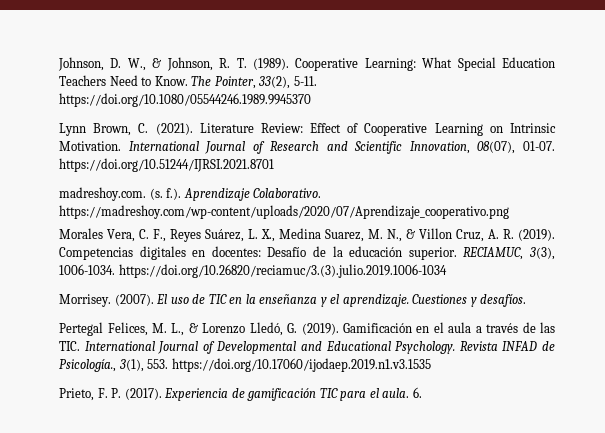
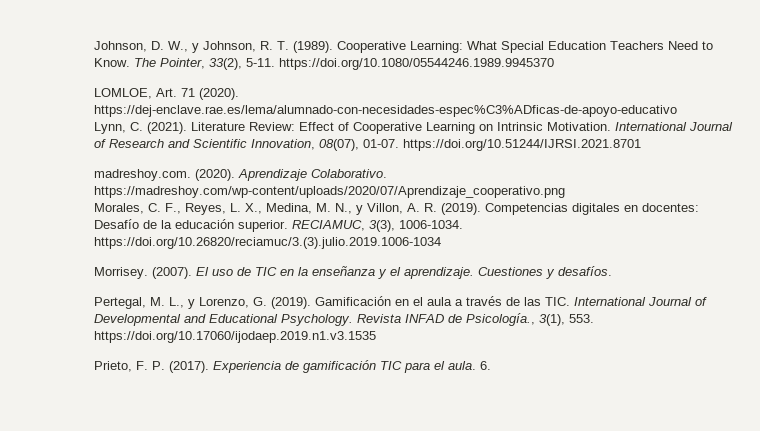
- Johnson, D. W., & Johnson, R. T. (1989).
+ Johnson, D. W., y Johnson, R. T. (1989).
- Lynn Brown, C. (2021).
+ LOMLOE, Art. 71 (2020). https://dej-enclave.rae.es/lema/alumnado-con-necesidades-espec%C3%ADficas-de-apoyo-educativo
+ Lynn, C. (2021).
- madreshoy.com. (s. f.). Aprendizaje Colaborativo. https://madreshoy.com/wp-content/uploads/2020/07/Aprendizaje_cooperativo.png
+ madreshoy.com. (2020). Aprendizaje Colaborativo. https://madreshoy.com/wp-content/uploads/2020/07/Aprendizaje_cooperativo.png
- Morales Vera, C. F., Reyes Suárez, L. X., Medina Suarez, M. N., & Villon Cruz, A. R. (2019).
+ Morales, C. F., Reyes, L. X., Medina, M. N., y Villon, A. R. (2019).
- Pertegal Felices, M. L., & Lorenzo Lledó, G. (2019).
+ Pertegal, M. L., y Lorenzo, G. (2019).

